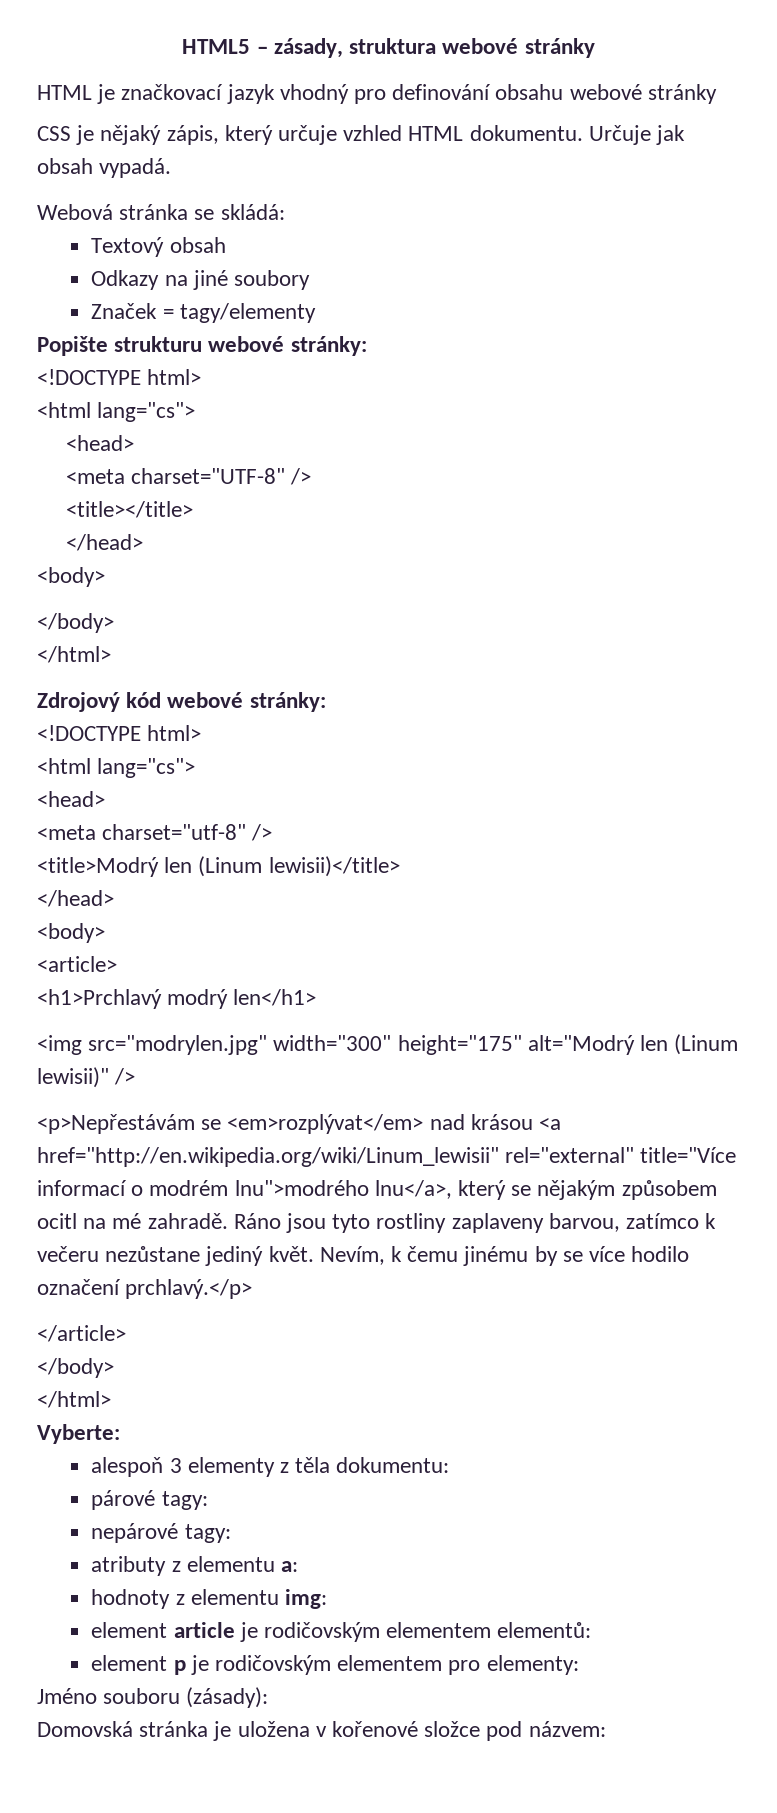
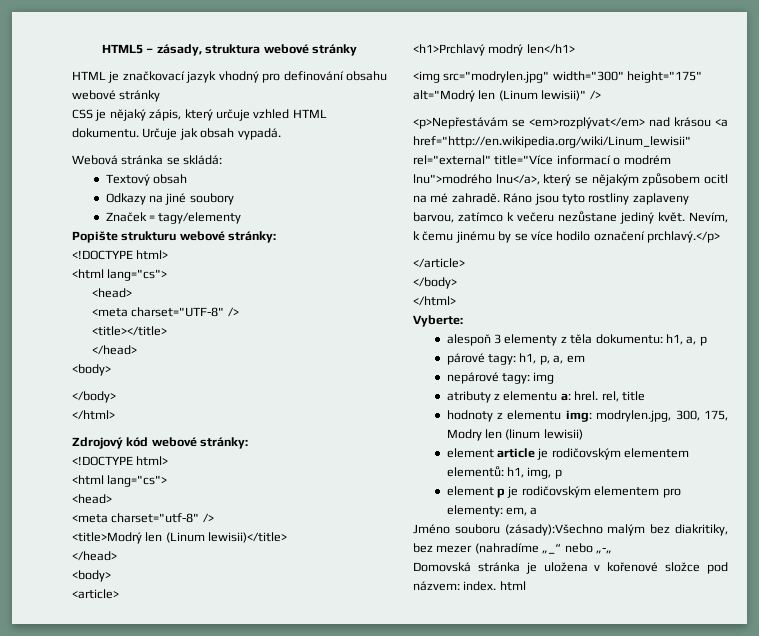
- alespoň 3 elementy z těla dokumentu:
+ alespoň 3 elementy z těla dokumentu: h1, a, p
- párové tagy:
+ párové tagy: h1, p, a, em
- nepárové tagy:
+ nepárové tagy: img
- atributy z elementu a:
+ atributy z elementu a: hrel. rel, title
- hodnoty z elementu img:
+ hodnoty z elementu img: modrylen.jpg, 300, 175, Modry len (linum lewisii)
- element article je rodičovským elementem elementů:
+ element article je rodičovským elementem elementů: h1, img, p
- element p je rodičovským elementem pro elementy:
+ element p je rodičovským elementem pro elementy: em, a
- Jméno souboru (zásady):
+ Jméno souboru (zásady):Všechno malým bez diakritiky, bez mezer (nahradíme „_“ nebo „-„
- Domovská stránka je uložena v kořenové složce pod názvem:
+ Domovská stránka je uložena v kořenové složce pod názvem: index. html

